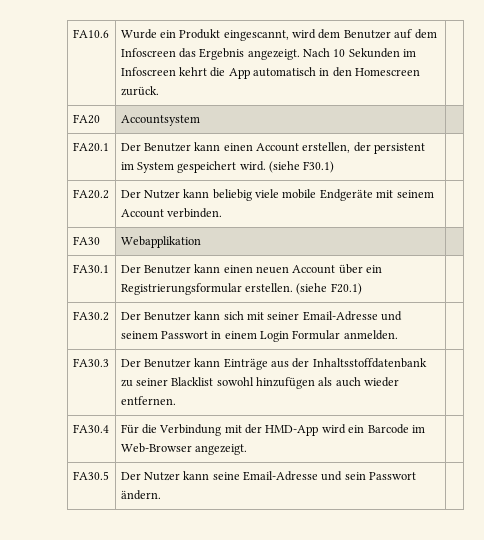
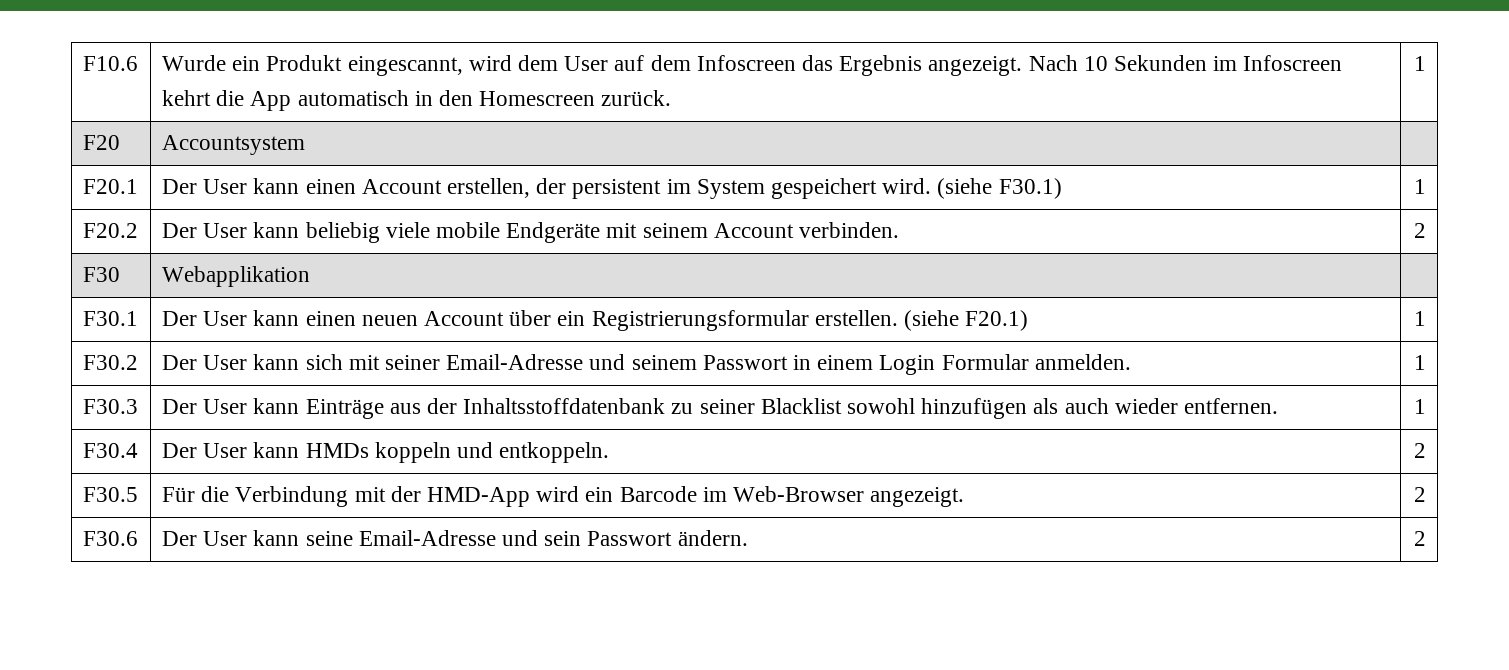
- FA10.6 | Wurde ein Produkt eingescannt, wird dem Benutzer auf dem Infoscreen das Ergebnis angezeigt. Nach 10 Sekunden im Infoscreen kehrt die App automatisch in den Homescreen zurück. |
- FA20 | Accountsystem |
+ F10.6 | Wurde ein Produkt eingescannt, wird dem User auf dem Infoscreen das Ergebnis angezeigt. Nach 10 Sekunden im Infoscreen kehrt die App automatisch in den Homescreen zurück. | 1
+ F20 | Accountsystem |
- FA20.1 | Der Benutzer kann einen Account erstellen, der persistent im System gespeichert wird. (siehe F30.1) |
- FA20.2 | Der Nutzer kann beliebig viele mobile Endgeräte mit seinem Account verbinden. |
- FA30 | Webapplikation |
+ F20.1 | Der User kann einen Account erstellen, der persistent im System gespeichert wird. (siehe F30.1) | 1
+ F20.2 | Der User kann beliebig viele mobile Endgeräte mit seinem Account verbinden. | 2
+ F30 | Webapplikation |
- FA30.1 | Der Benutzer kann einen neuen Account über ein Registrierungsformular erstellen. (siehe F20.1) |
- FA30.2 | Der Benutzer kann sich mit seiner Email-Adresse und seinem Passwort in einem Login Formular anmelden. |
- FA30.3 | Der Benutzer kann Einträge aus der Inhaltsstoffdatenbank zu seiner Blacklist sowohl hinzufügen als auch wieder entfernen. |
- FA30.4 | Für die Verbindung mit der HMD-App wird ein Barcode im Web-Browser angezeigt. |
- FA30.5 | Der Nutzer kann seine Email-Adresse und sein Passwort ändern. |
+ F30.1 | Der User kann einen neuen Account über ein Registrierungsformular erstellen. (siehe F20.1) | 1
+ F30.2 | Der User kann sich mit seiner Email-Adresse und seinem Passwort in einem Login Formular anmelden. | 1
+ F30.3 | Der User kann Einträge aus der Inhaltsstoffdatenbank zu seiner Blacklist sowohl hinzufügen als auch wieder entfernen. | 1
+ F30.4 | Der User kann HMDs koppeln und entkoppeln. | 2
+ F30.5 | Für die Verbindung mit der HMD-App wird ein Barcode im Web-Browser angezeigt. | 2
+ F30.6 | Der User kann seine Email-Adresse und sein Passwort ändern. | 2

